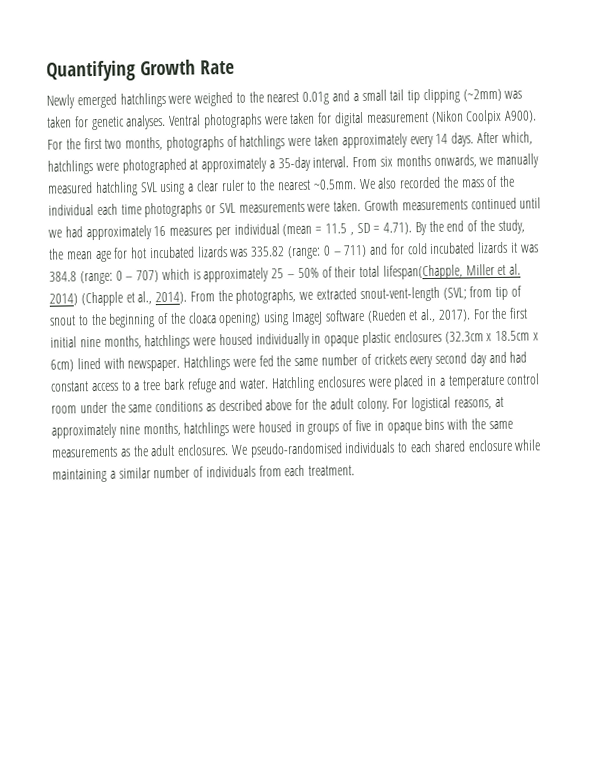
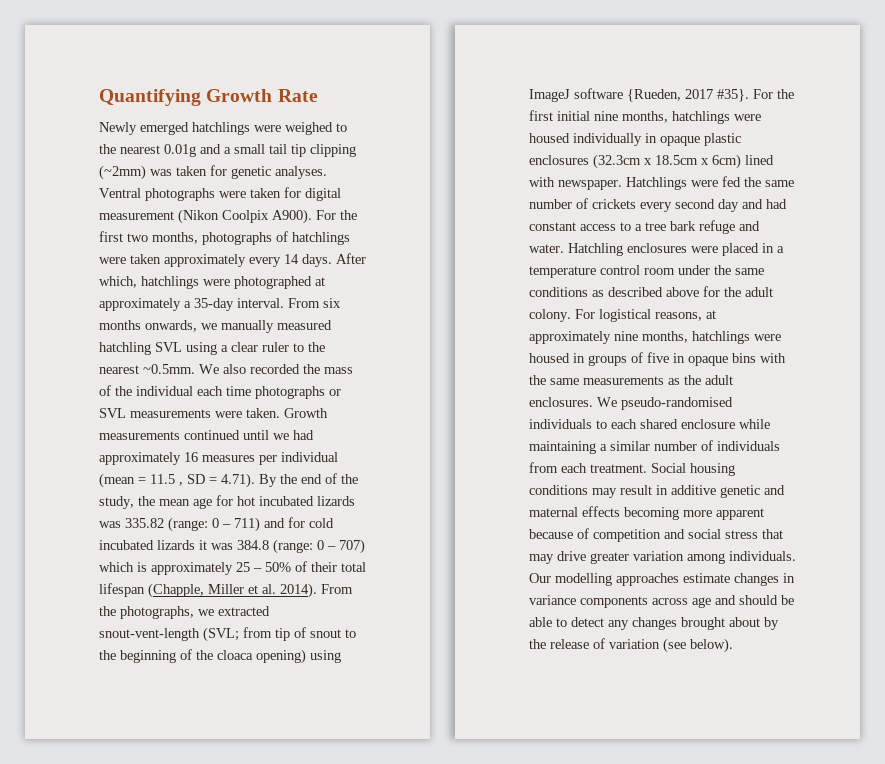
- 0 – 707) which is approximately 25 – 50% of their total lifespan(Chapple, Miller et al. 2014) (Chapple et al., 2014).
+ 0 – 707) which is approximately 25 – 50% of their total lifespan (Chapple, Miller et al. 2014).
- From the photographs, we extracted snout-vent-length (SVL; from tip of snout to the beginning of the cloaca opening) using ImageJ software (Rueden et al., 2017).
+ From the photographs, we extracted snout-vent-length (SVL; from tip of snout to the beginning of the cloaca opening) using ImageJ software {Rueden, 2017 #35}.
+ Social housing conditions may result in additive genetic and maternal effects becoming more apparent because of competition and social stress that may drive greater variation among individuals. Our modelling approaches estimate changes in variance components across age and should be able to detect any changes brought about by the release of variation (see below).

